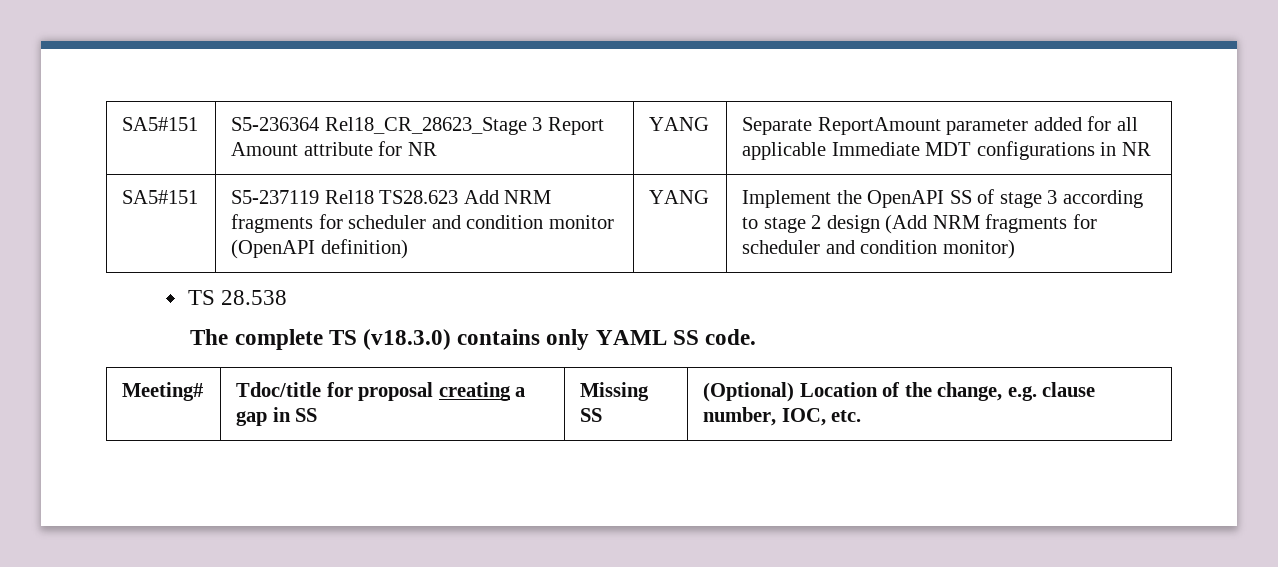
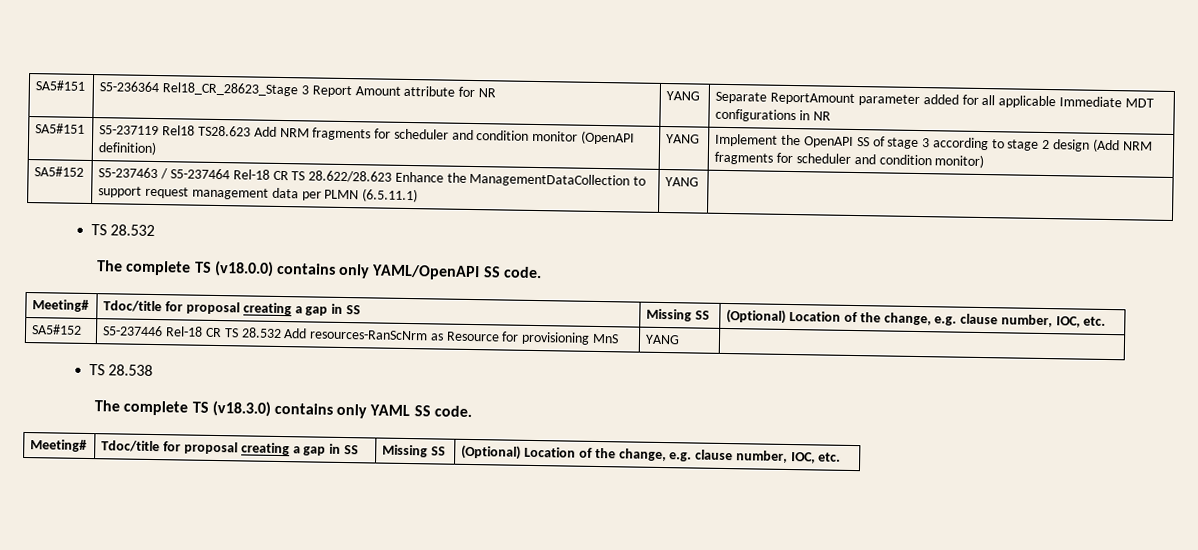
+ SA5#152 | S5-237463 / S5-237464 Rel-18 CR TS 28.622/28.623 Enhance the ManagementDataCollection to support request management data per PLMN (6.5.11.1) | YANG |
+ TS 28.532
+ The complete TS (v18.0.0) contains only YAML/OpenAPI SS code.
+ Meeting# | Tdoc/title for proposal creating a gap in SS | Missing SS | (Optional) Location of the change, e.g. clause number, IOC, etc.
+ SA5#152 | S5-237446 Rel-18 CR TS 28.532 Add resources-RanScNrm as Resource for provisioning MnS | YANG |

